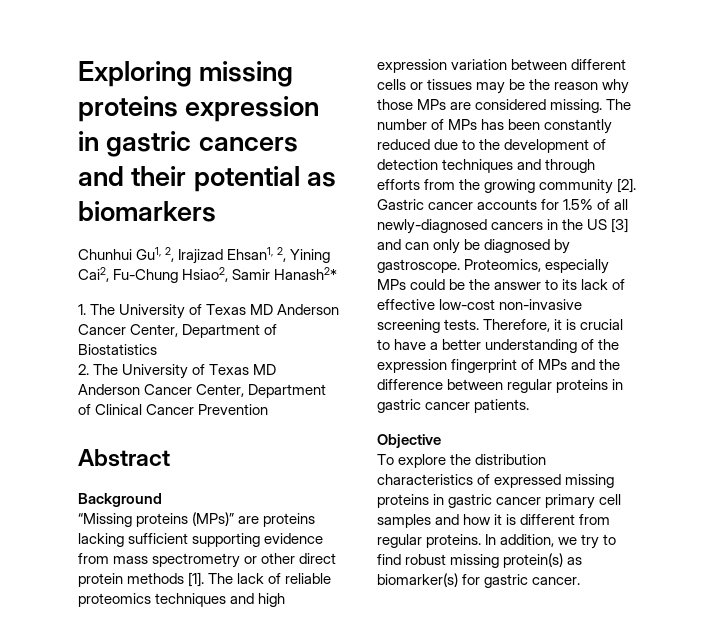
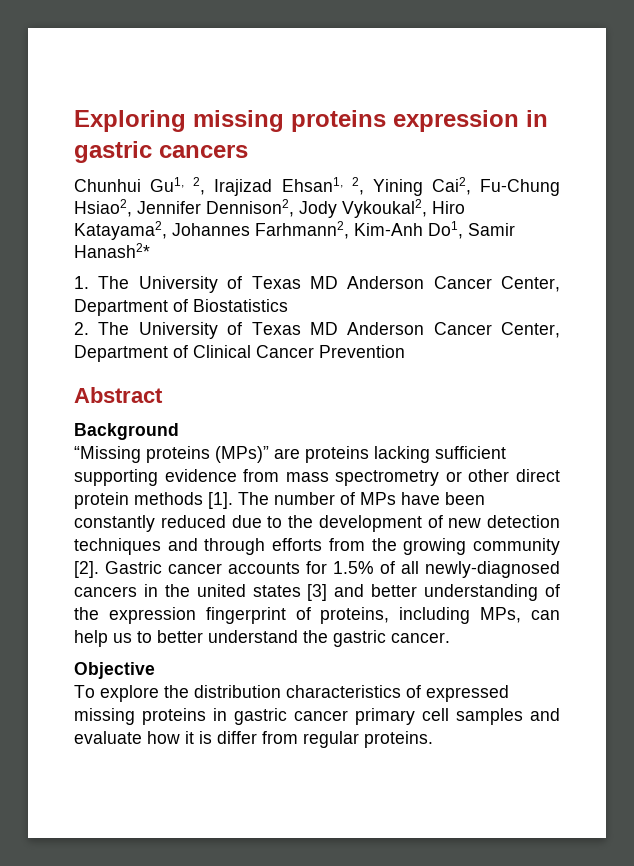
- Exploring missing proteins expression in gastric cancers and their potential as biomarkers
+ Exploring missing proteins expression in gastric cancers
- Chunhui Gu1, 2, Irajizad Ehsan1, 2, Yining Cai2, Fu-Chung Hsiao2, Samir Hanash2*
+ Chunhui Gu1, 2, Irajizad Ehsan1, 2, Yining Cai2, Fu-Chung Hsiao2, Jennifer Dennison2, Jody Vykoukal2, Hiro Katayama2, Johannes Farhmann2, Kim-Anh Do1, Samir Hanash2*
- The lack of reliable proteomics techniques and high expression variation between different cells or tissues may be the reason why those MPs are considered missing. The number of MPs has been constantly reduced due to the development of detection techniques and through efforts from the growing community [2].
+ The number of MPs have been constantly reduced due to the development of new detection techniques and through efforts from the growing community [2].
- Gastric cancer accounts for 1.5% of all newly-diagnosed cancers in the US [3] and can only be diagnosed by gastroscope. Proteomics, especially MPs could be the answer to its lack of effective low-cost non-invasive screening tests. Therefore, it is crucial to have a better understanding of the expression fingerprint of MPs and the difference between regular proteins in gastric cancer patients.
+ Gastric cancer accounts for 1.5% of all newly-diagnosed cancers in the united states [3] and better understanding of the expression fingerprint of proteins, including MPs, can help us to better understand the gastric cancer.
- To explore the distribution characteristics of expressed missing proteins in gastric cancer primary cell samples and how it is different from regular proteins. In addition, we try to find robust missing protein(s) as biomarker(s) for gastric cancer.
+ To explore the distribution characteristics of expressed missing proteins in gastric cancer primary cell samples and evaluate how it is differ from regular proteins.

